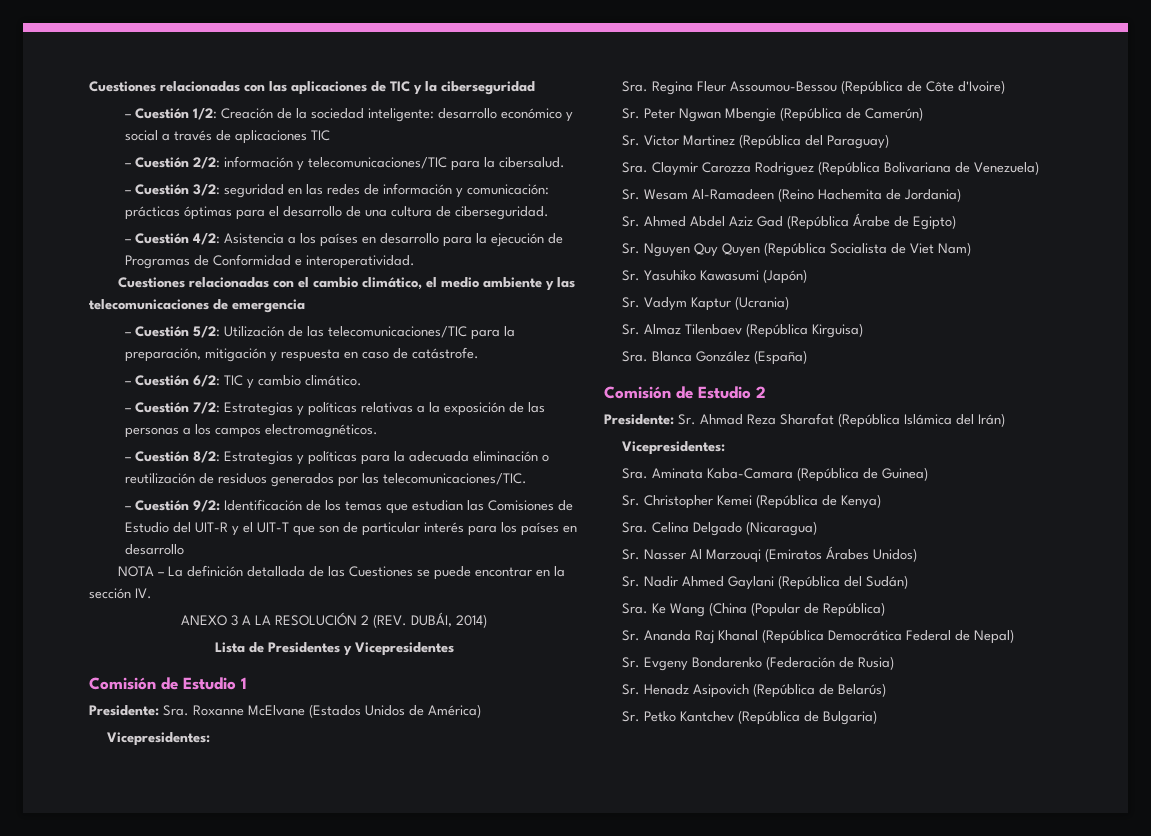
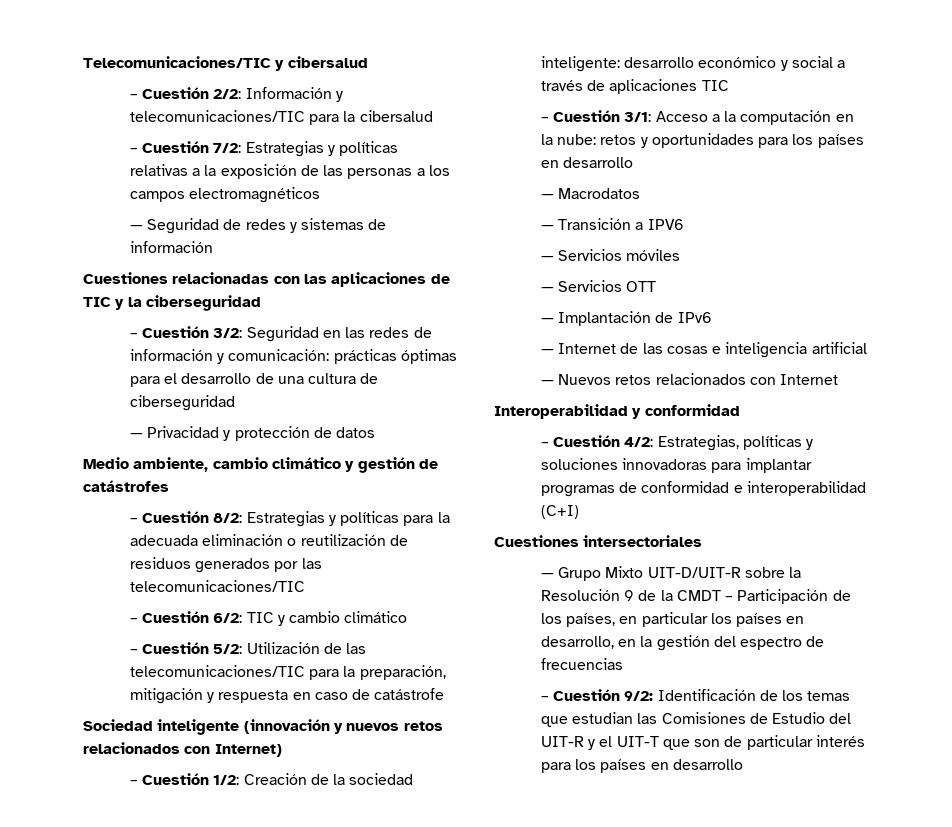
+ Telecomunicaciones/TIC y cibersalud
+ – Cuestión 2/2: Información y telecomunicaciones/TIC para la cibersalud
+ – Cuestión 7/2: Estrategias y políticas relativas a la exposición de las personas a los campos electromagnéticos
+ — Seguridad de redes y sistemas de información
+ – Cuestión 3/2: Seguridad en las redes de información y comunicación: prácticas óptimas para el desarrollo de una cultura de ciberseguridad
+ — Privacidad y protección de datos
+ Medio ambiente, cambio climático y gestión de catástrofes
+ – Cuestión 8/2: Estrategias y políticas para la adecuada eliminación o reutilización de residuos generados por las telecomunicaciones/TIC
+ – Cuestión 6/2: TIC y cambio climático
+ – Cuestión 5/2: Utilización de las telecomunicaciones/TIC para la preparación, mitigación y respuesta en caso de catástrofe
+ Sociedad inteligente (innovación y nuevos retos relacionados con Internet)
- – Cuestión 2/2: información y telecomunicaciones/TIC para la cibersalud.
- – Cuestión 3/2: seguridad en las redes de información y comunicación: prácticas óptimas para el desarrollo de una cultura de ciberseguridad.
- – Cuestión 4/2: Asistencia a los países en desarrollo para la ejecución de Programas de Conformidad e interoperatividad.
- Cuestiones relacionadas con el cambio climático, el medio ambiente y las telecomunicaciones de emergencia
- – Cuestión 5/2: Utilización de las telecomunicaciones/TIC para la preparación, mitigación y respuesta en caso de catástrofe.
- – Cuestión 6/2: TIC y cambio climático.
- – Cuestión 7/2: Estrategias y políticas relativas a la exposición de las personas a los campos electromagnéticos.
- – Cuestión 8/2: Estrategias y políticas para la adecuada eliminación o reutilización de residuos generados por las telecomunicaciones/TIC.
+ – Cuestión 3/1: Acceso a la computación en la nube: retos y oportunidades para los países en desarrollo
+ — Macrodatos
+ — Transición a IPV6
+ — Servicios móviles
+ — Servicios OTT
+ — Implantación de IPv6
+ — Internet de las cosas e inteligencia artificial
+ — Nuevos retos relacionados con Internet
+ Interoperabilidad y conformidad
+ – Cuestión 4/2: Estrategias, políticas y soluciones innovadoras para implantar programas de conformidad e interoperabilidad (C+I)
+ Cuestiones intersectoriales
+ — Grupo Mixto UIT-D/UIT-R sobre la Resolución 9 de la CMDT – Participación de los países, en particular los países en desarrollo, en la gestión del espectro de frecuencias
- NOTA – La definición detallada de las Cuestiones se puede encontrar en la sección IV.
- ANEXO 3 A LA RESOLUCIÓN 2 (REV. DUBÁI, 2014)
- Lista de Presidentes y Vicepresidentes
- Comisión de Estudio 1
- Presidente: Sra. Roxanne McElvane (Estados Unidos de América)
- Vicepresidentes:
- Sra. Regina Fleur Assoumou-Bessou (República de Côte d'Ivoire)
- Sr. Peter Ngwan Mbengie (República de Camerún)
- Sr. Victor Martinez (República del Paraguay)
- Sra. Claymir Carozza Rodriguez (República Bolivariana de Venezuela)
- Sr. Wesam Al-Ramadeen (Reino Hachemita de Jordania)
- Sr. Ahmed Abdel Aziz Gad (República Árabe de Egipto)
- Sr. Nguyen Quy Quyen (República Socialista de Viet Nam)
- Sr. Yasuhiko Kawasumi (Japón)
- Sr. Vadym Kaptur (Ucrania)
- Sr. Almaz Tilenbaev (República Kirguisa)
- Sra. Blanca González (España)
- Comisión de Estudio 2
- Presidente: Sr. Ahmad Reza Sharafat (República Islámica del Irán)
- Vicepresidentes:
- Sra. Aminata Kaba-Camara (República de Guinea)
- Sr. Christopher Kemei (República de Kenya)
- Sra. Celina Delgado (Nicaragua)
- Sr. Nasser Al Marzouqi (Emiratos Árabes Unidos)
- Sr. Nadir Ahmed Gaylani (República del Sudán)
- Sra. Ke Wang (China (Popular de República)
- Sr. Ananda Raj Khanal (República Democrática Federal de Nepal)
- Sr. Evgeny Bondarenko (Federación de Rusia)
- Sr. Henadz Asipovich (República de Belarús)
- Sr. Petko Kantchev (República de Bulgaria)

